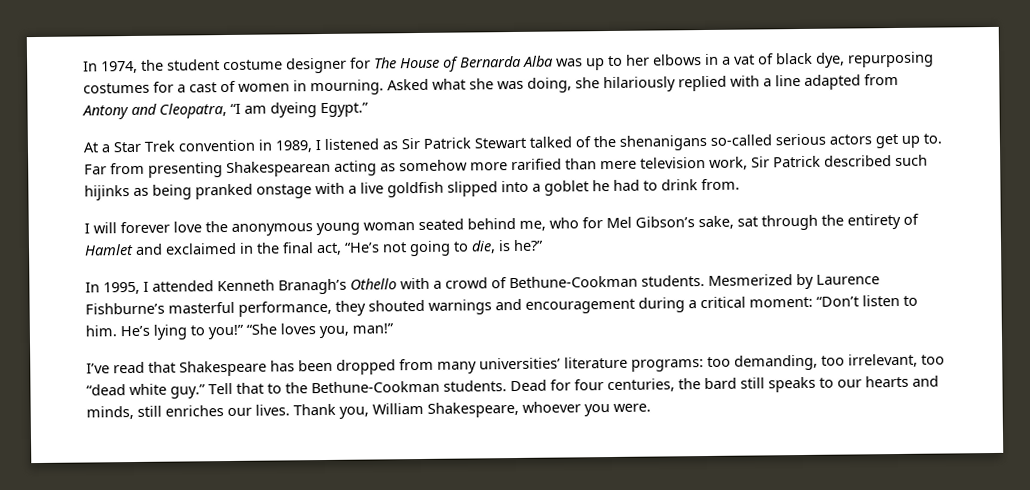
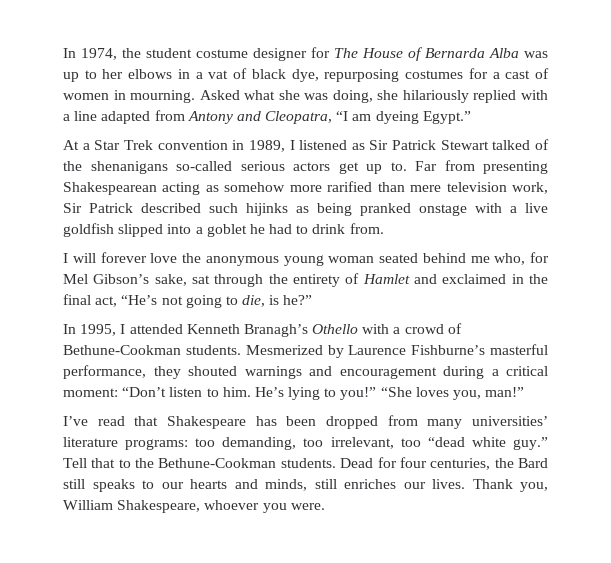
- I will forever love the anonymous young woman seated behind me, who for Mel Gibson’s sake, sat through the entirety of Hamlet and exclaimed in the final act, “He’s not going to die, is he?”
+ I will forever love the anonymous young woman seated behind me who, for Mel Gibson’s sake, sat through the entirety of Hamlet and exclaimed in the final act, “He’s not going to die, is he?”
- Dead for four centuries, the bard still speaks to our hearts and minds, still enriches our lives.
+ Dead for four centuries, the Bard still speaks to our hearts and minds, still enriches our lives.

